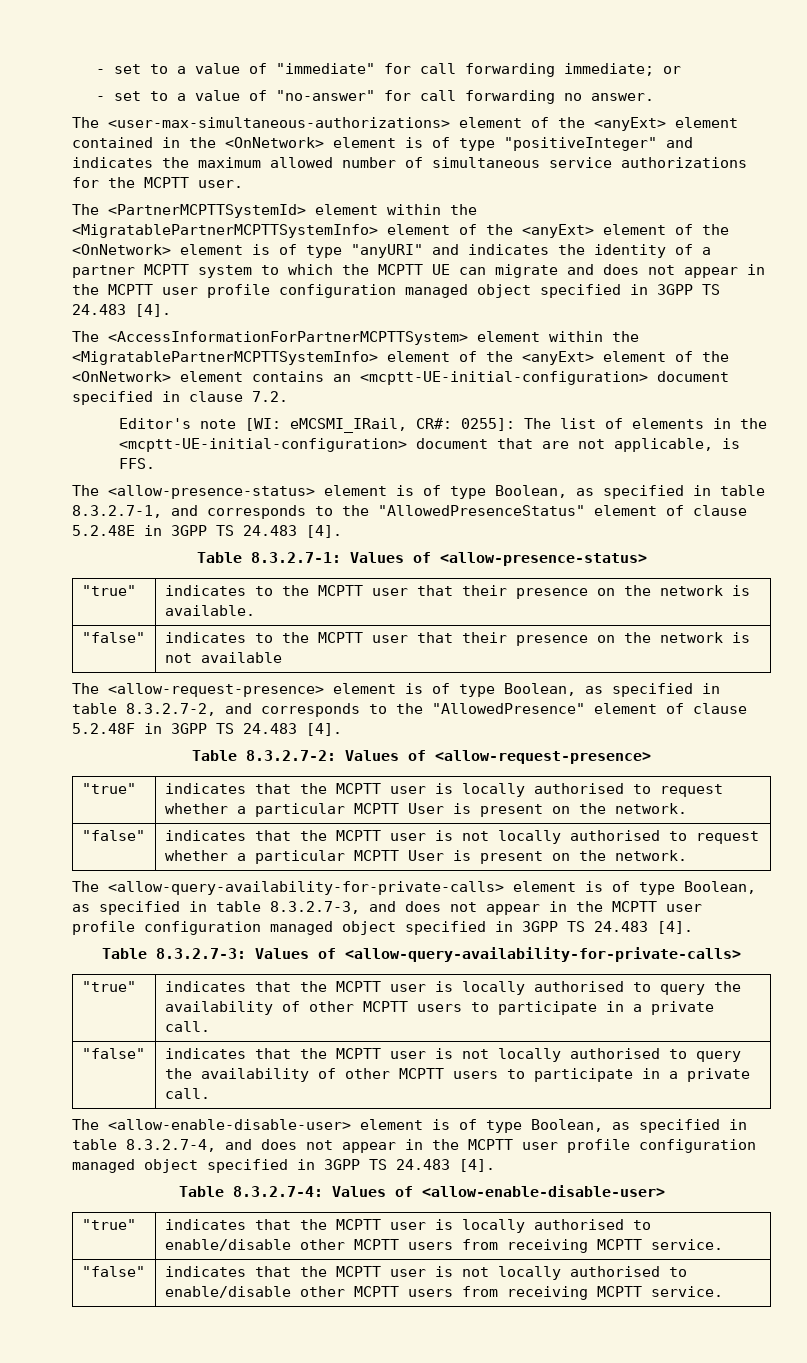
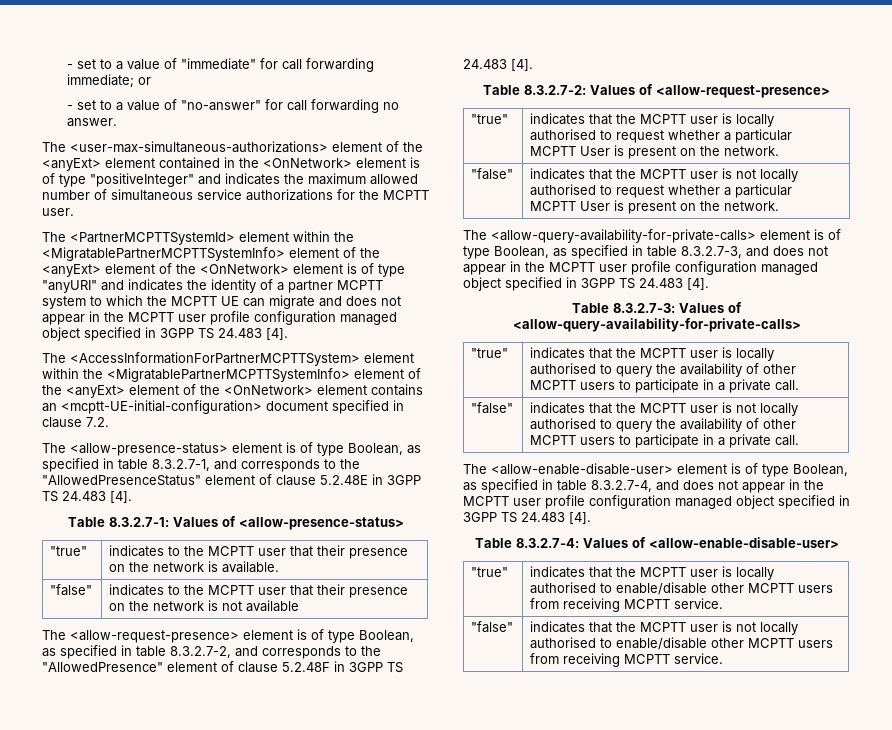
- Editor's note [WI: eMCSMI_IRail, CR#: 0255]: The list of elements in the <mcptt-UE-initial-configuration> document that are not applicable, is FFS.

